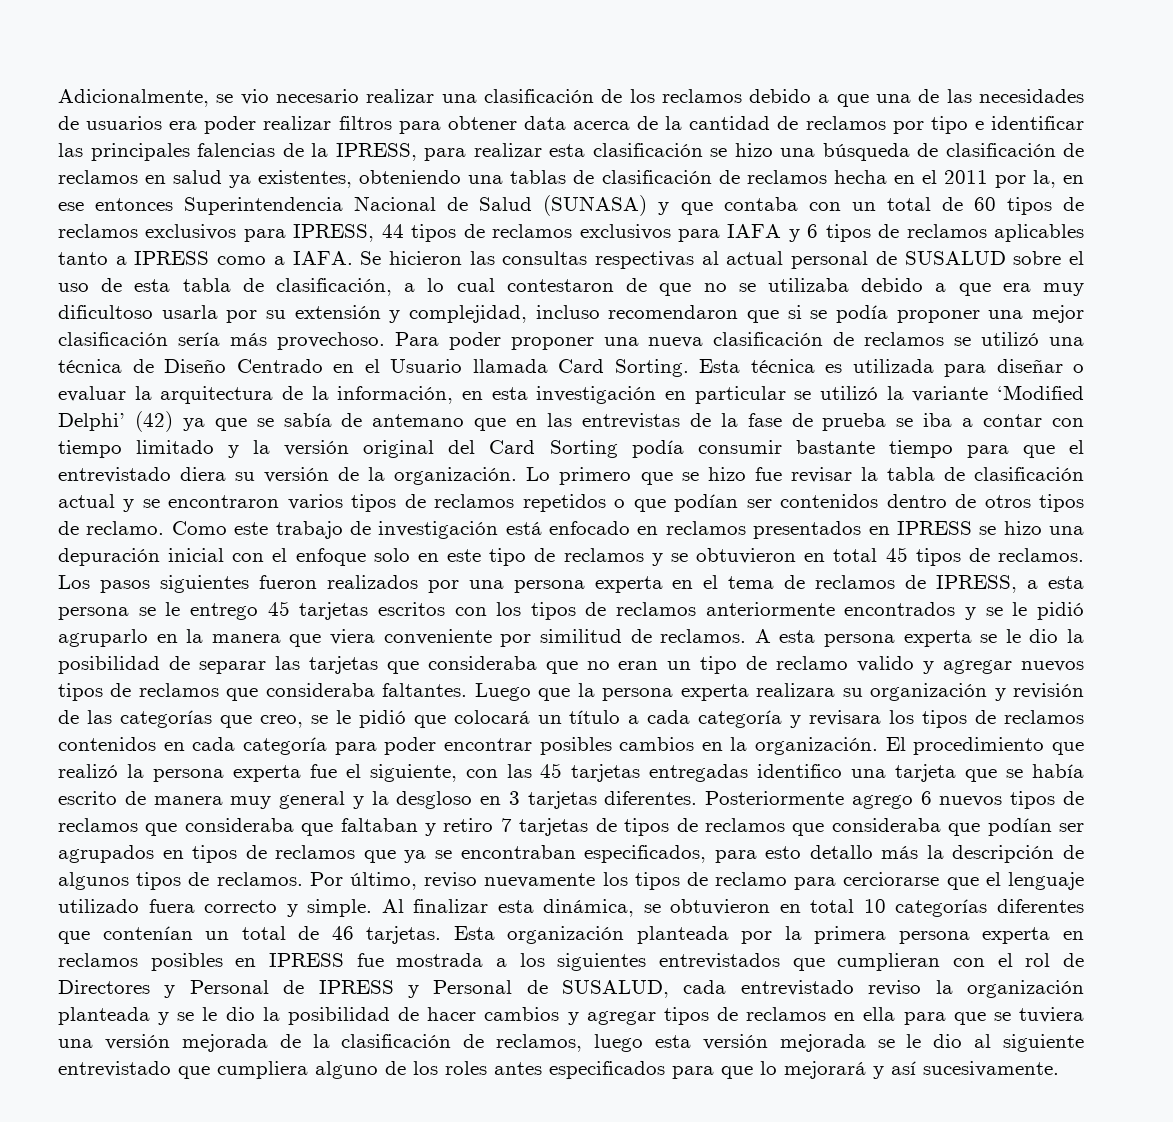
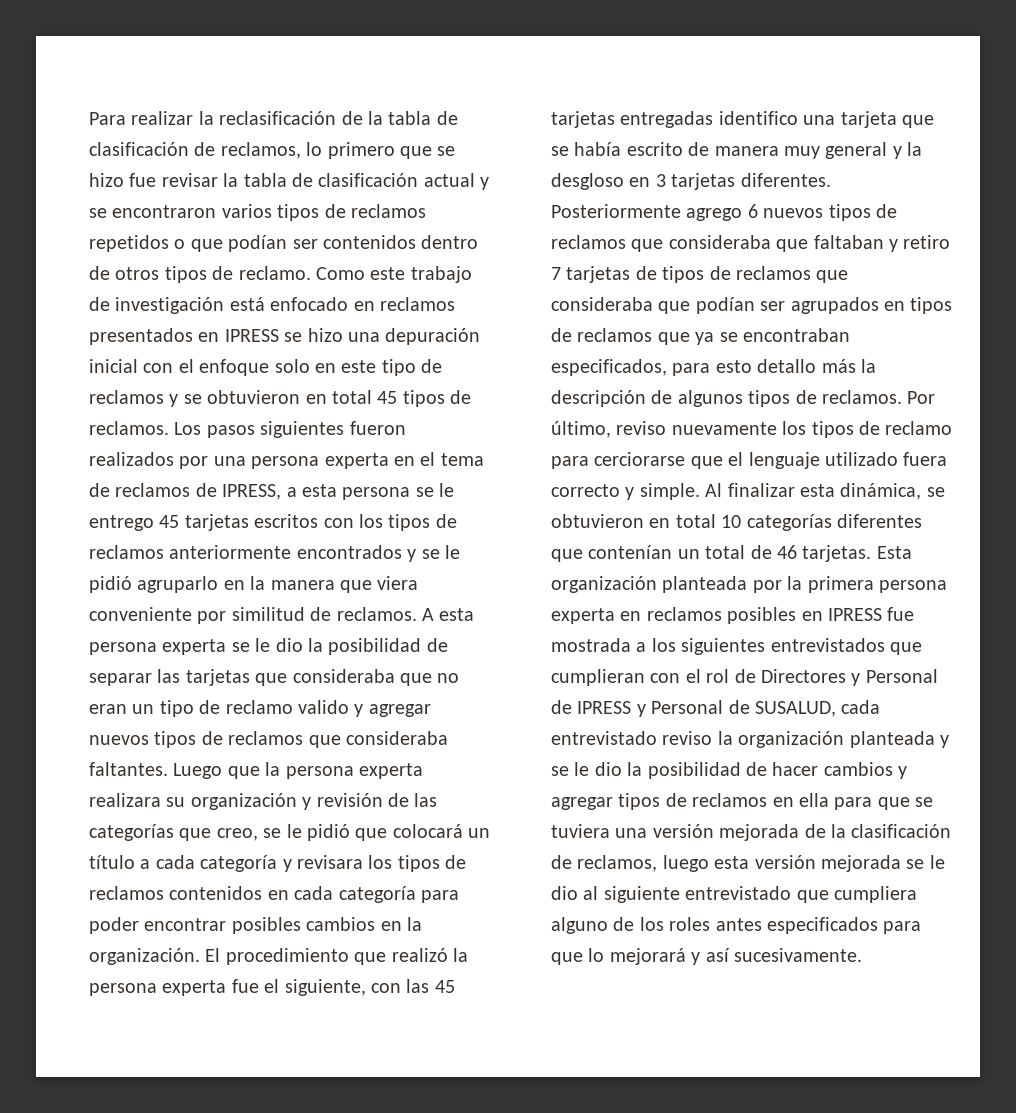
- Adicionalmente, se vio necesario realizar una clasificación de los reclamos debido a que una de las necesidades de usuarios era poder realizar filtros para obtener data acerca de la cantidad de reclamos por tipo e identificar las principales falencias de la IPRESS, para realizar esta clasificación se hizo una búsqueda de clasificación de reclamos en salud ya existentes, obteniendo una tablas de clasificación de reclamos hecha en el 2011 por la, en ese entonces Superintendencia Nacional de Salud (SUNASA) y que contaba con un total de 60 tipos de reclamos exclusivos para IPRESS, 44 tipos de reclamos exclusivos para IAFA y 6 tipos de reclamos aplicables tanto a IPRESS como a IAFA. Se hicieron las consultas respectivas al actual personal de SUSALUD sobre el uso de esta tabla de clasificación, a lo cual contestaron de que no se utilizaba debido a que era muy dificultoso usarla por su extensión y complejidad, incluso recomendaron que si se podía proponer una mejor clasificación sería más provechoso. Para poder proponer una nueva clasificación de reclamos se utilizó una técnica de Diseño Centrado en el Usuario llamada Card Sorting. Esta técnica es utilizada para diseñar o evaluar la arquitectura de la información, en esta investigación en particular se utilizó la variante ‘Modified Delphi’ (42) ya que se sabía de antemano que en las entrevistas de la fase de prueba se iba a contar con tiempo limitado y la versión original del Card Sorting podía consumir bastante tiempo para que el entrevistado diera su versión de la organización. Lo primero que se hizo fue revisar la tabla de clasificación actual y se encontraron varios tipos de reclamos repetidos o que podían ser contenidos dentro de otros tipos de reclamo.
+ Para realizar la reclasificación de la tabla de clasificación de reclamos, lo primero que se hizo fue revisar la tabla de clasificación actual y se encontraron varios tipos de reclamos repetidos o que podían ser contenidos dentro de otros tipos de reclamo.

